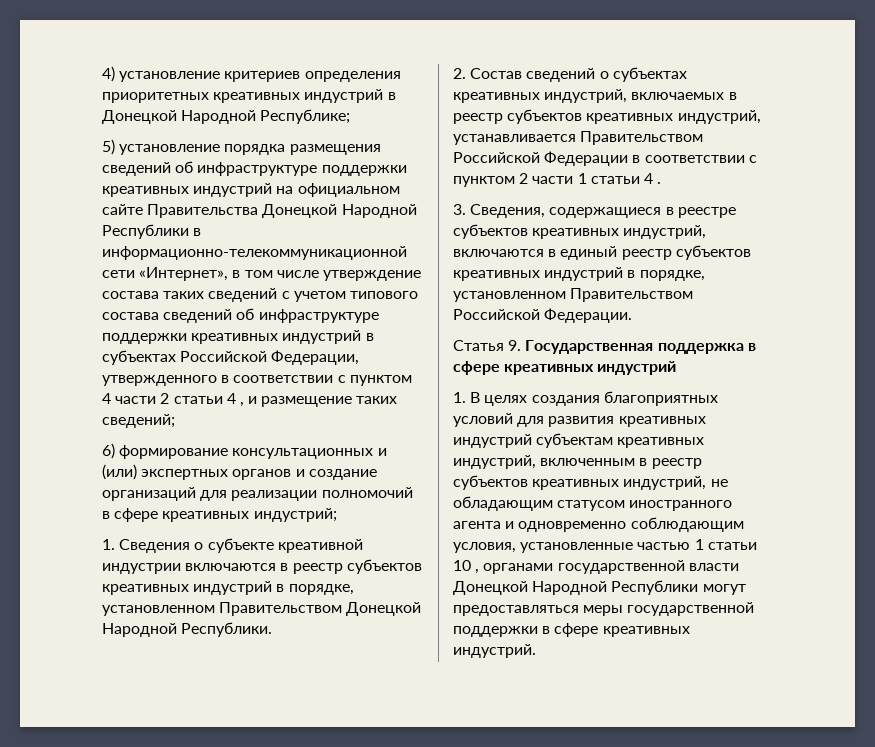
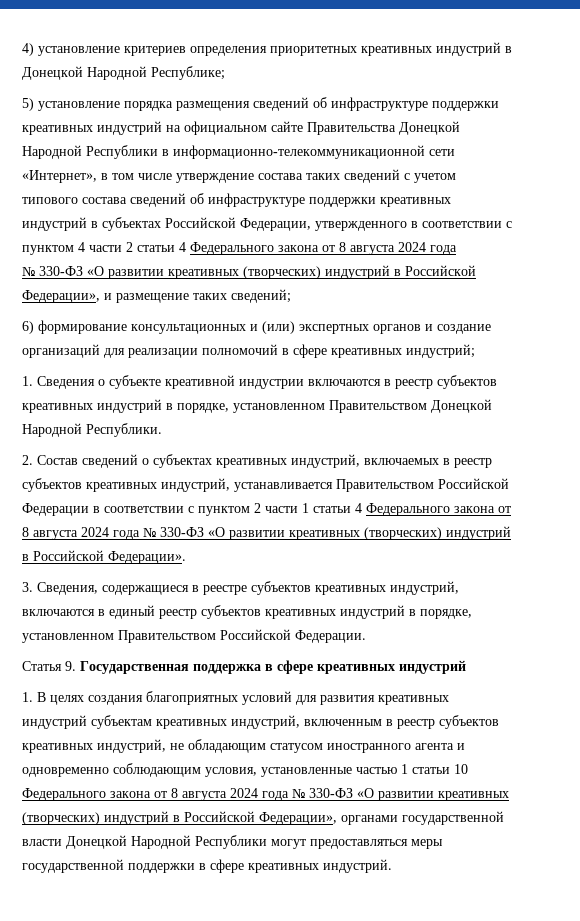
- 5) установление порядка размещения сведений об инфраструктуре поддержки креативных индустрий на официальном сайте Правительства Донецкой Народной Республики в информационно-телекоммуникационной сети «Интернет», в том числе утверждение состава таких сведений с учетом типового состава сведений об инфраструктуре поддержки креативных индустрий в субъектах Российской Федерации, утвержденного в соответствии с пунктом 4 части 2 статьи 4 , и размещение таких сведений;
+ 5) установление порядка размещения сведений об инфраструктуре поддержки креативных индустрий на официальном сайте Правительства Донецкой Народной Республики в информационно-телекоммуникационной сети «Интернет», в том числе утверждение состава таких сведений с учетом типового состава сведений об инфраструктуре поддержки креативных индустрий в субъектах Российской Федерации, утвержденного в соответствии с пунктом 4 части 2 статьи 4 Федерального закона от 8 августа 2024 года
+ № 330-ФЗ «О развитии креативных (творческих) индустрий в Российской Федерации», и размещение таких сведений;
- 2. Состав сведений о субъектах креативных индустрий, включаемых в реестр субъектов креативных индустрий, устанавливается Правительством Российской Федерации в соответствии с пунктом 2 части 1 статьи 4 .
+ 2. Состав сведений о субъектах креативных индустрий, включаемых в реестр субъектов креативных индустрий, устанавливается Правительством Российской Федерации в соответствии с пунктом 2 части 1 статьи 4 Федерального закона от 8 августа 2024 года № 330-ФЗ «О развитии креативных (творческих) индустрий в Российской Федерации».
- 1. В целях создания благоприятных условий для развития креативных индустрий субъектам креативных индустрий, включенным в реестр субъектов креативных индустрий, не обладающим статусом иностранного агента и одновременно соблюдающим условия, установленные частью 1 статьи 10 , органами государственной власти Донецкой Народной Республики могут предоставляться меры государственной поддержки в сфере креативных индустрий.
+ 1. В целях создания благоприятных условий для развития креативных индустрий субъектам креативных индустрий, включенным в реестр субъектов креативных индустрий, не обладающим статусом иностранного агента и одновременно соблюдающим условия, установленные частью 1 статьи 10 Федерального закона от 8 августа 2024 года № 330-ФЗ «О развитии креативных (творческих) индустрий в Российской Федерации», органами государственной власти Донецкой Народной Республики могут предоставляться меры государственной поддержки в сфере креативных индустрий.

